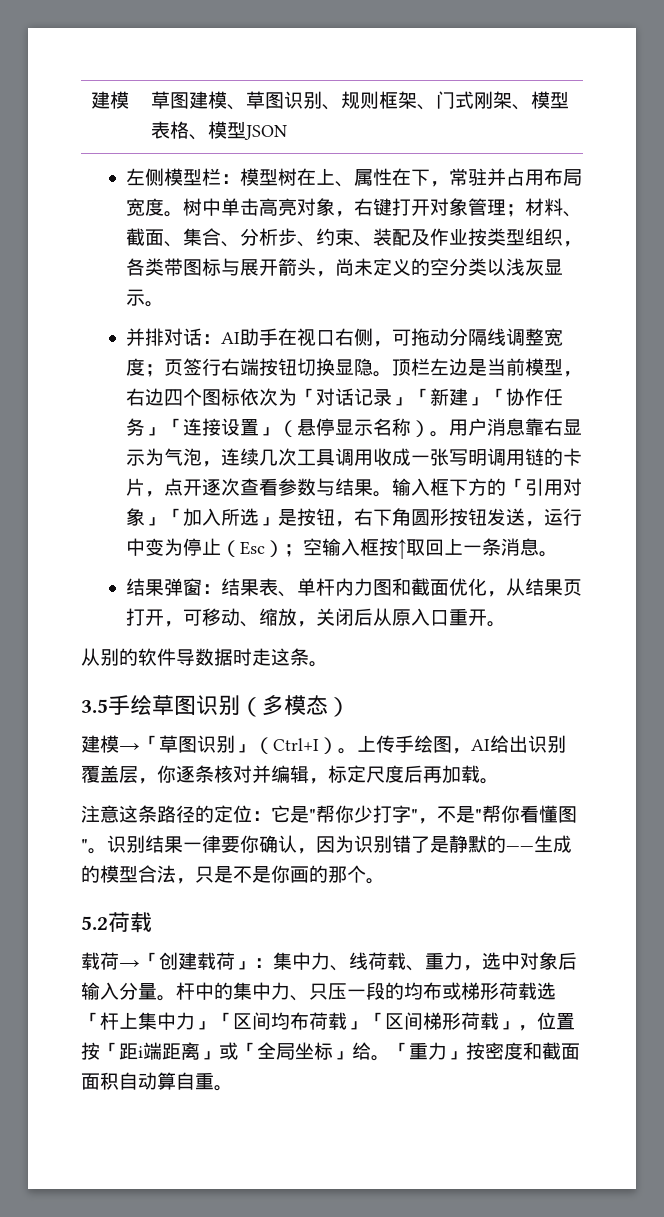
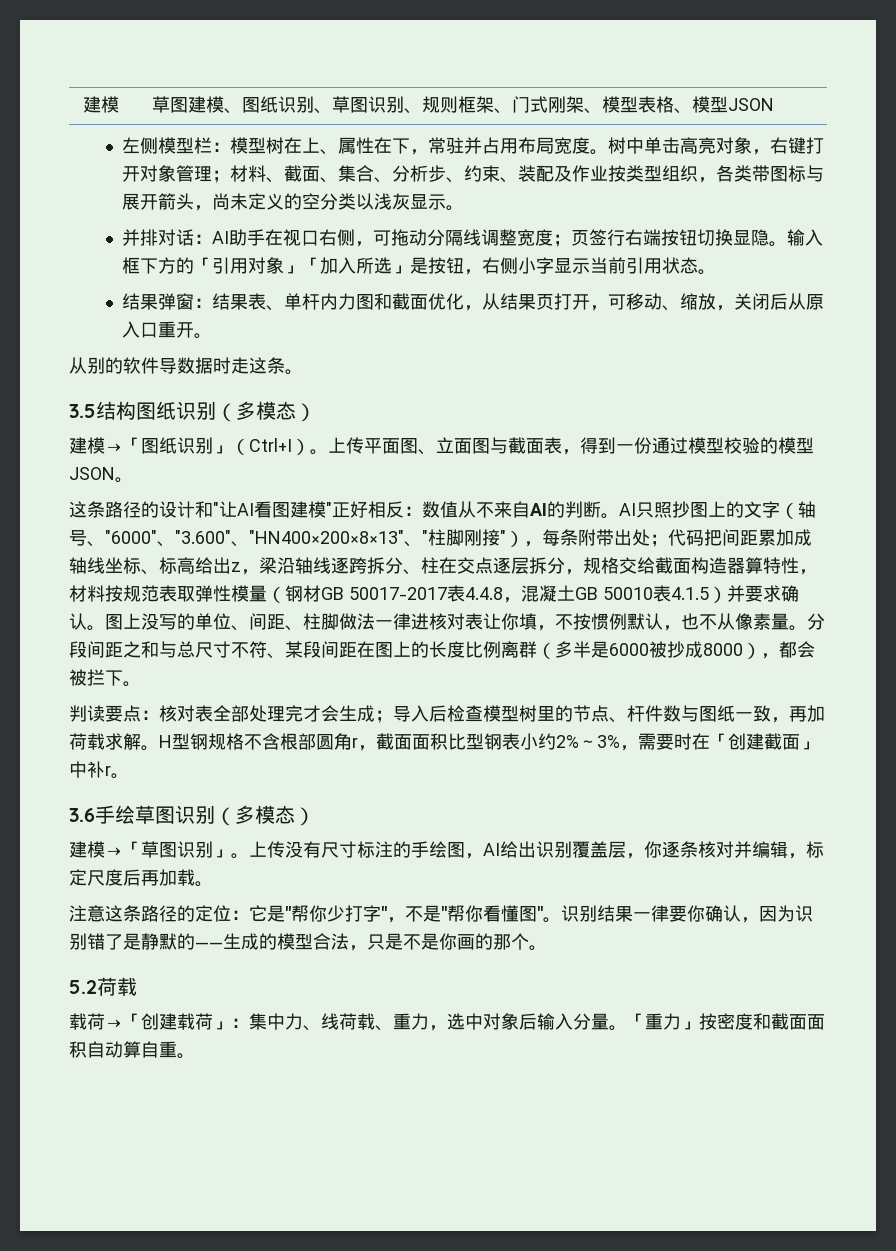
- 建模 | 草图建模、草图识别、规则框架、门式刚架、模型表格、模型JSON
+ 建模 | 草图建模、图纸识别、草图识别、规则框架、门式刚架、模型表格、模型JSON
- 顶栏左边是当前模型，右边四个图标依次为「对话记录」「新建」「协作任务」「连接设置」（悬停显示名称）。用户消息靠右显示为气泡，连续几次工具调用收成一张写明调用链的卡片，点开逐次查看参数与结果。
- 输入框下方的「引用对象」「加入所选」是按钮，右下角圆形按钮发送，运行中变为停止（Esc）；空输入框按↑取回上一条消息。
+ 输入框下方的「引用对象」「加入所选」是按钮，右侧小字显示当前引用状态。
- 3.5手绘草图识别（多模态）
+ 3.5结构图纸识别（多模态）
+ 建模→「图纸识别」（Ctrl+I）。上传平面图、立面图与截面表，得到一份通过模型校验的模型JSON。
+ 这条路径的设计和"让AI看图建模"正好相反：数值从不来自AI的判断。AI只照抄图上的文字（轴号、"6000"、"3.600"、"HN400×200×8×13"、"柱脚刚接"），每条附带出处；代码把间距累加成轴线坐标、标高给出z，梁沿轴线逐跨拆分、柱在交点逐层拆分，规格交给截面构造器算特性，材料按规范表取弹性模量（钢材GB 50017-2017表4.4.8，混凝土GB 50010表4.1.5）并要求确认。图上没写的单位、间距、柱脚做法一律进核对表让你填，不按惯例默认，也不从像素量。分段间距之和与总尺寸不符、某段间距在图上的长度比例离群（多半是6000被抄成8000），都会被拦下。
+ 判读要点：核对表全部处理完才会生成；导入后检查模型树里的节点、杆件数与图纸一致，再加荷载求解。H型钢规格不含根部圆角r，截面面积比型钢表小约2%～3%，需要时在「创建截面」中补r。
+ 3.6手绘草图识别（多模态）
- 建模→「草图识别」（Ctrl+I）。上传手绘图，AI给出识别覆盖层，你逐条核对并编辑，标定尺度后再加载。
+ 建模→「草图识别」。上传没有尺寸标注的手绘图，AI给出识别覆盖层，你逐条核对并编辑，标定尺度后再加载。
- 杆中的集中力、只压一段的均布或梯形荷载选「杆上集中力」「区间均布荷载」「区间梯形荷载」，位置按「距i端距离」或「全局坐标」给。

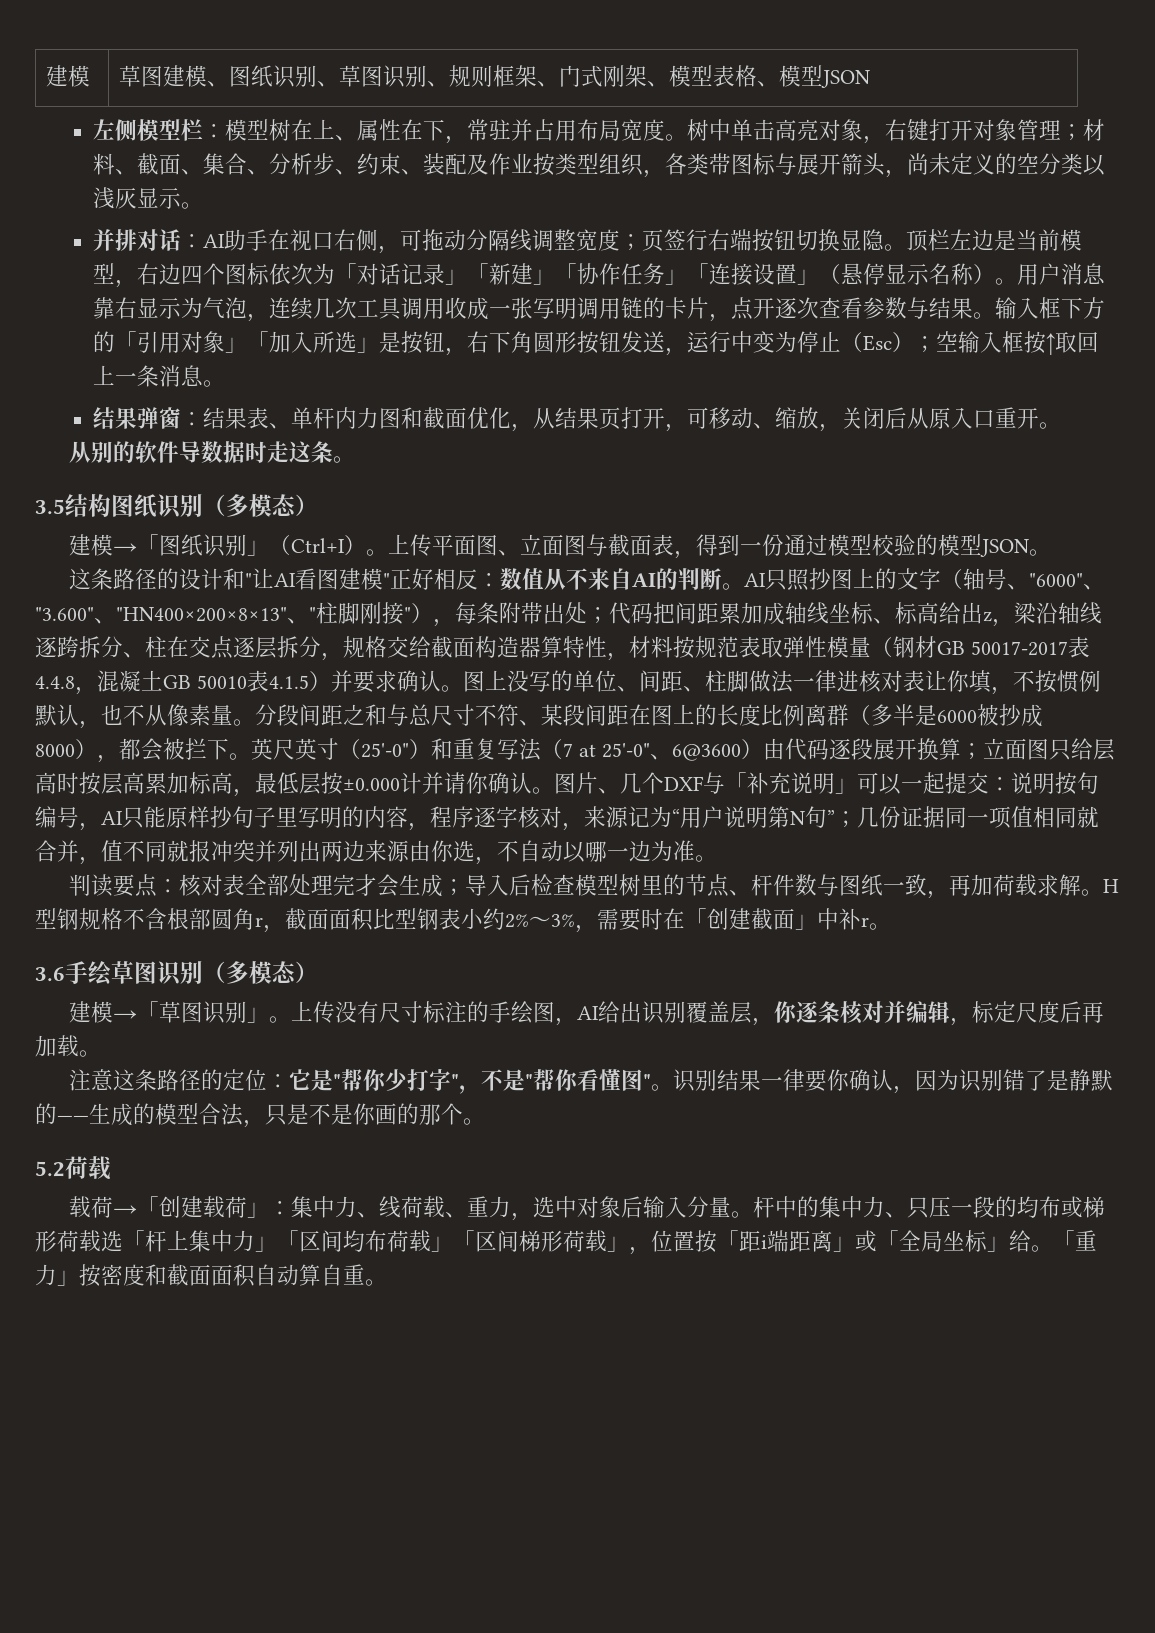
+ 顶栏左边是当前模型，右边四个图标依次为「对话记录」「新建」「协作任务」「连接设置」（悬停显示名称）。用户消息靠右显示为气泡，连续几次工具调用收成一张写明调用链的卡片，点开逐次查看参数与结果。
- 输入框下方的「引用对象」「加入所选」是按钮，右侧小字显示当前引用状态。
+ 输入框下方的「引用对象」「加入所选」是按钮，右下角圆形按钮发送，运行中变为停止（Esc）；空输入框按↑取回上一条消息。
+ 英尺英寸（25'-0"）和重复写法（7 at 25'-0"、6@3600）由代码逐段展开换算；立面图只给层高时按层高累加标高，最低层按±0.000计并请你确认。图片、几个DXF与「补充说明」可以一起提交：说明按句编号，AI只能原样抄句子里写明的内容，程序逐字核对，来源记为“用户说明第N句”；几份证据同一项值相同就合并，值不同就报冲突并列出两边来源由你选，不自动以哪一边为准。
+ 杆中的集中力、只压一段的均布或梯形荷载选「杆上集中力」「区间均布荷载」「区间梯形荷载」，位置按「距i端距离」或「全局坐标」给。

